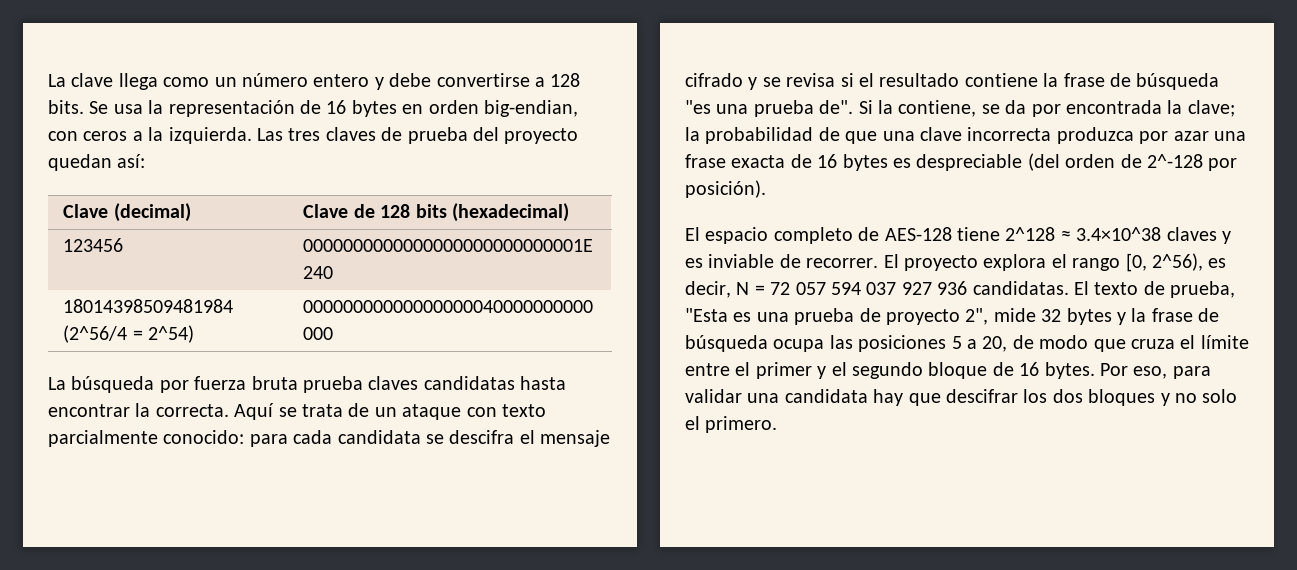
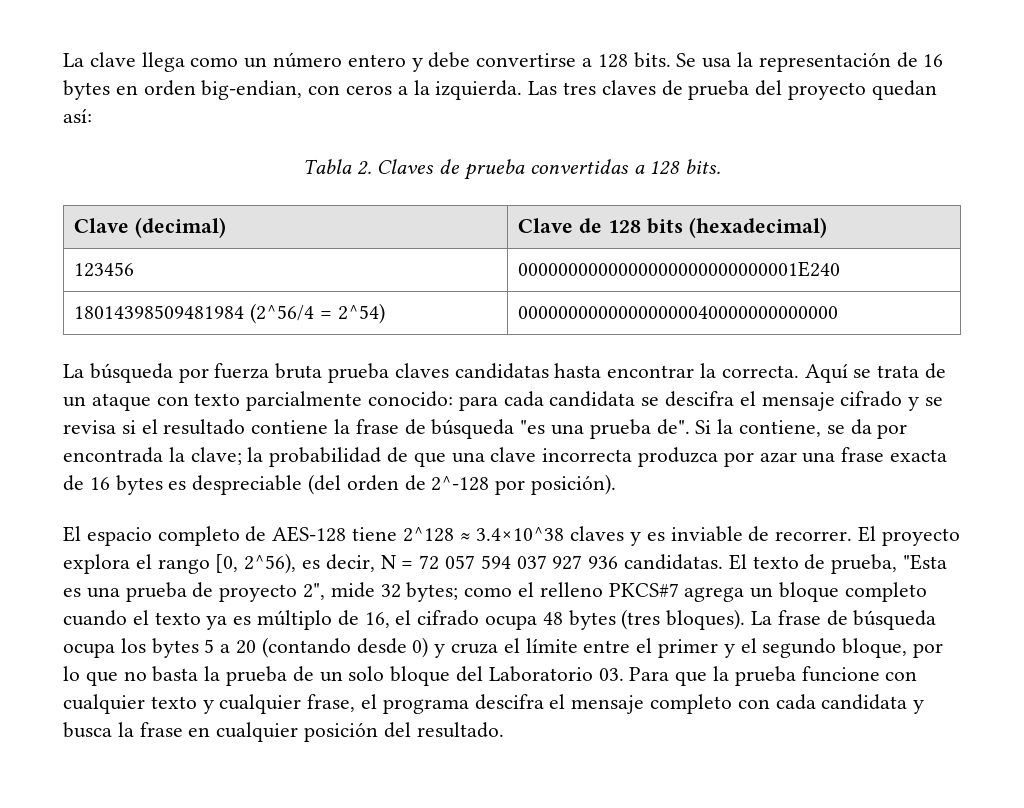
+ Tabla 2. Claves de prueba convertidas a 128 bits.
- El texto de prueba, "Esta es una prueba de proyecto 2", mide 32 bytes y la frase de búsqueda ocupa las posiciones 5 a 20, de modo que cruza el límite entre el primer y el segundo bloque de 16 bytes. Por eso, para validar una candidata hay que descifrar los dos bloques y no solo el primero.
+ El texto de prueba, "Esta es una prueba de proyecto 2", mide 32 bytes; como el relleno PKCS#7 agrega un bloque completo cuando el texto ya es múltiplo de 16, el cifrado ocupa 48 bytes (tres bloques). La frase de búsqueda ocupa los bytes 5 a 20 (contando desde 0) y cruza el límite entre el primer y el segundo bloque, por lo que no basta la prueba de un solo bloque del Laboratorio 03. Para que la prueba funcione con cualquier texto y cualquier frase, el programa descifra el mensaje completo con cada candidata y busca la frase en cualquier posición del resultado.

